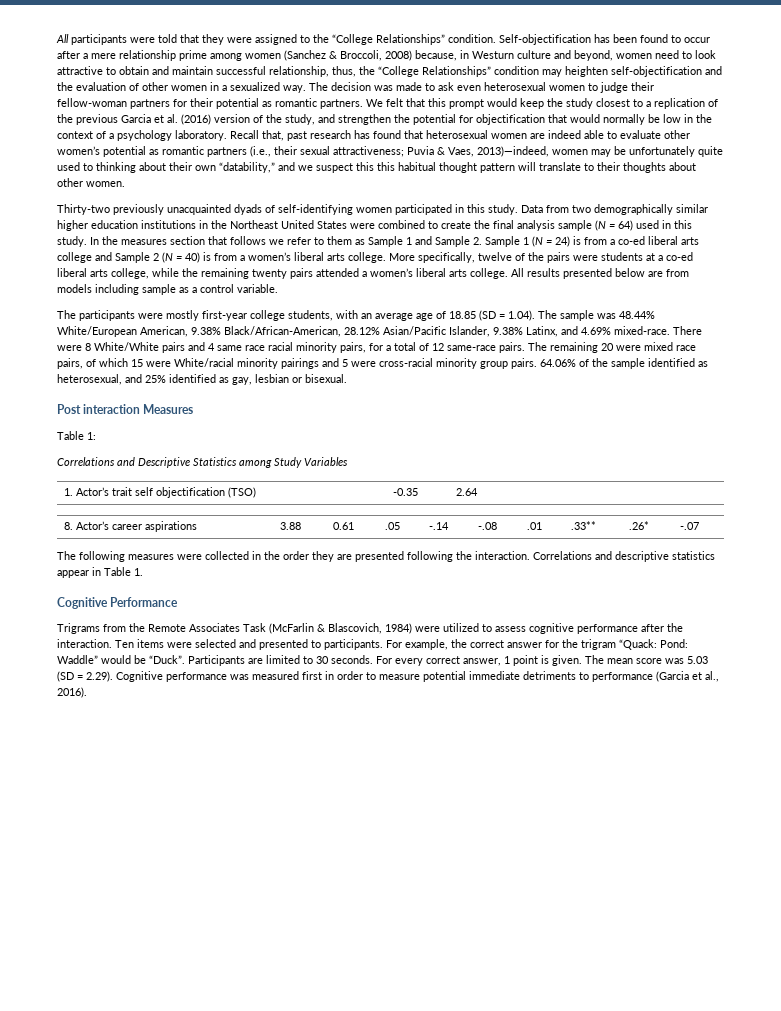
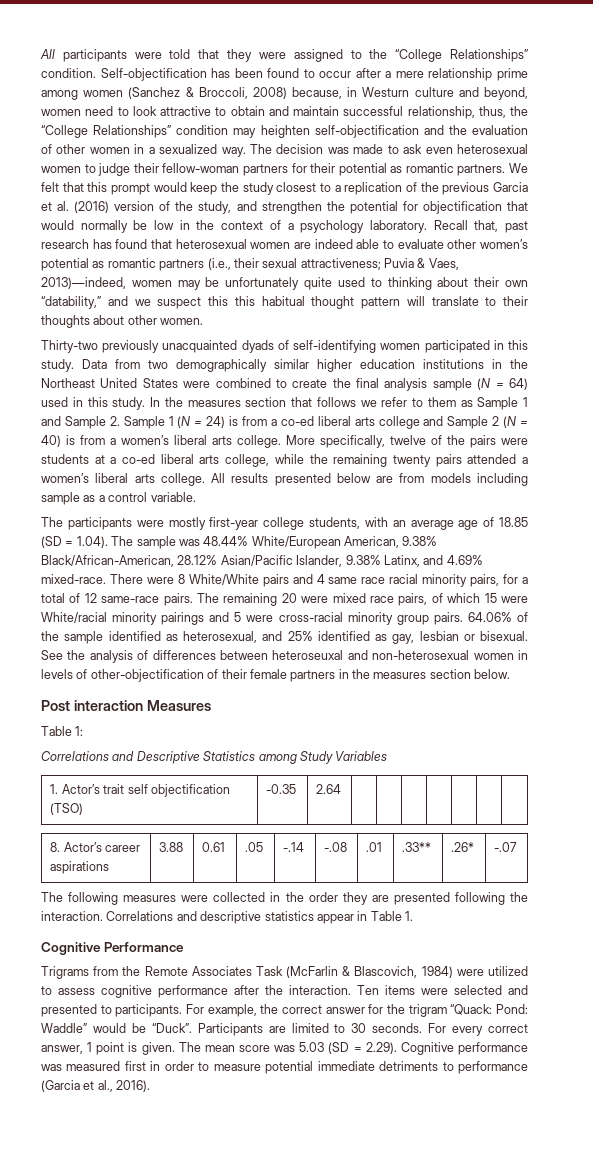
+ See the analysis of differences between heteroseuxal and non-heterosexual women in levels of other-objectification of their female partners in the measures section below.

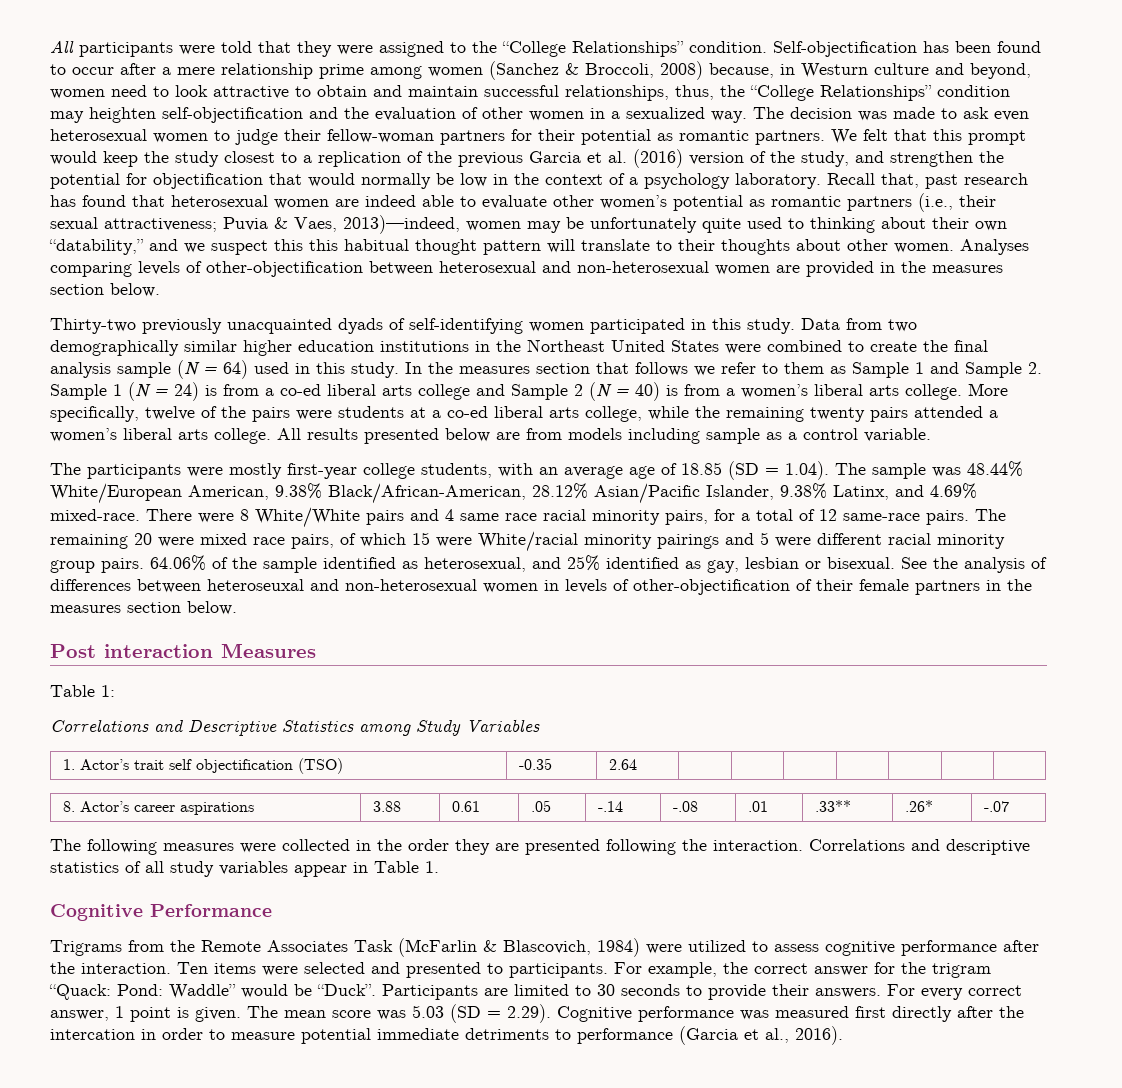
- Self-objectification has been found to occur after a mere relationship prime among women (Sanchez & Broccoli, 2008) because, in Westurn culture and beyond, women need to look attractive to obtain and maintain successful relationship, thus, the “College Relationships” condition may heighten self-objectification and the evaluation of other women in a sexualized way.
+ Self-objectification has been found to occur after a mere relationship prime among women (Sanchez & Broccoli, 2008) because, in Westurn culture and beyond, women need to look attractive to obtain and maintain successful relationships, thus, the “College Relationships” condition may heighten self-objectification and the evaluation of other women in a sexualized way.
+ Analyses comparing levels of other-objectification between heterosexual and non-heterosexual women are provided in the measures section below.
- The remaining 20 were mixed race pairs, of which 15 were White/racial minority pairings and 5 were cross-racial minority group pairs.
+ The remaining 20 were mixed race pairs, of which 15 were White/racial minority pairings and 5 were different racial minority group pairs.
- Correlations and descriptive statistics appear in Table 1.
+ Correlations and descriptive statistics of all study variables appear in Table 1.
- Participants are limited to 30 seconds.
+ Participants are limited to 30 seconds to provide their answers.
- The mean score was 5.03 (SD = 2.29). Cognitive performance was measured first in order to measure potential immediate detriments to performance (Garcia et al., 2016).
+ The mean score was 5.03 (SD = 2.29). Cognitive performance was measured first directly after the intercation in order to measure potential immediate detriments to performance (Garcia et al., 2016).

